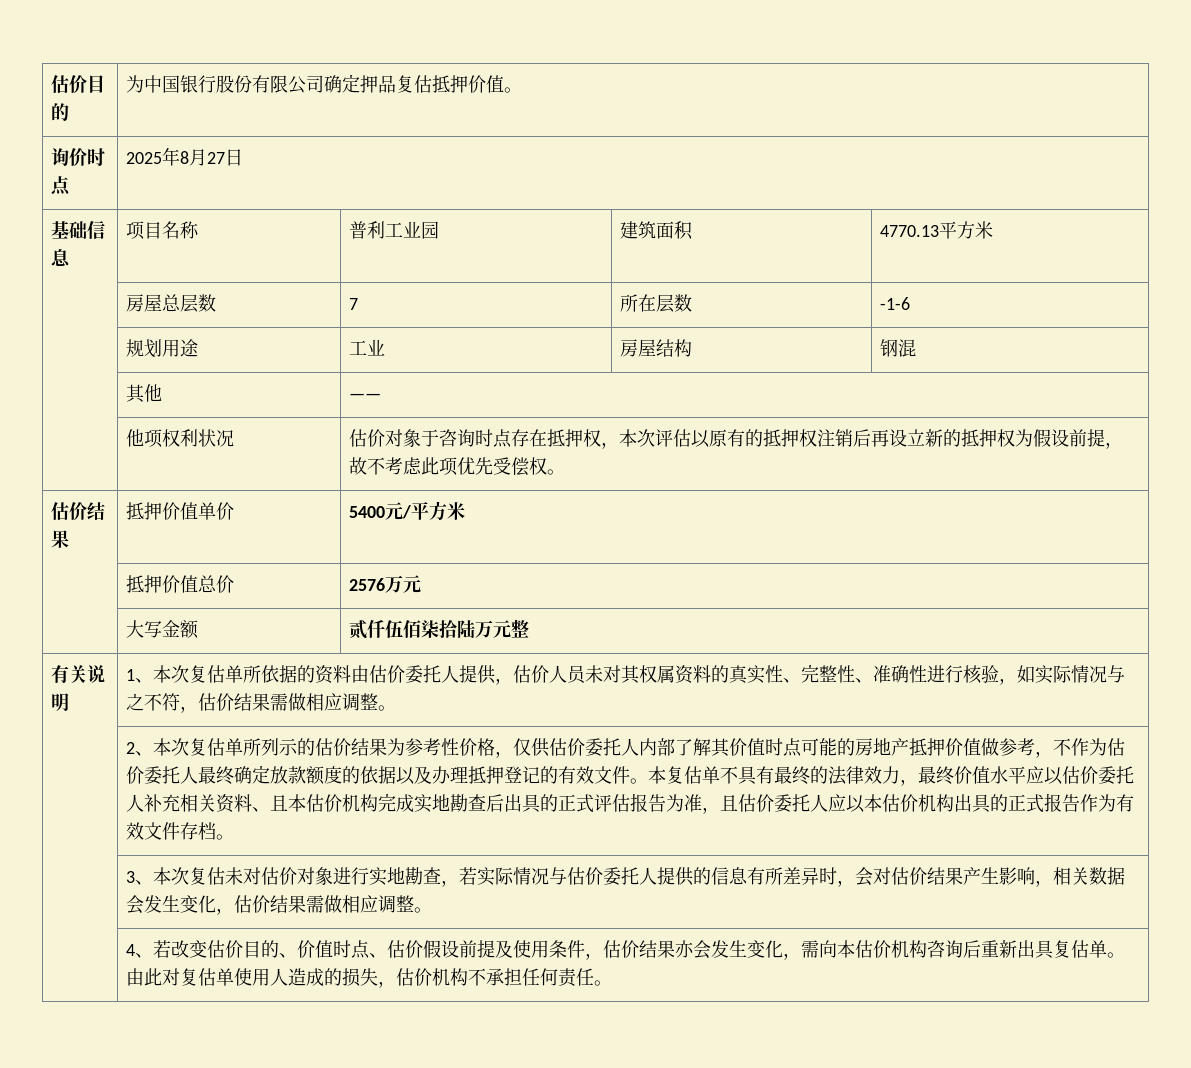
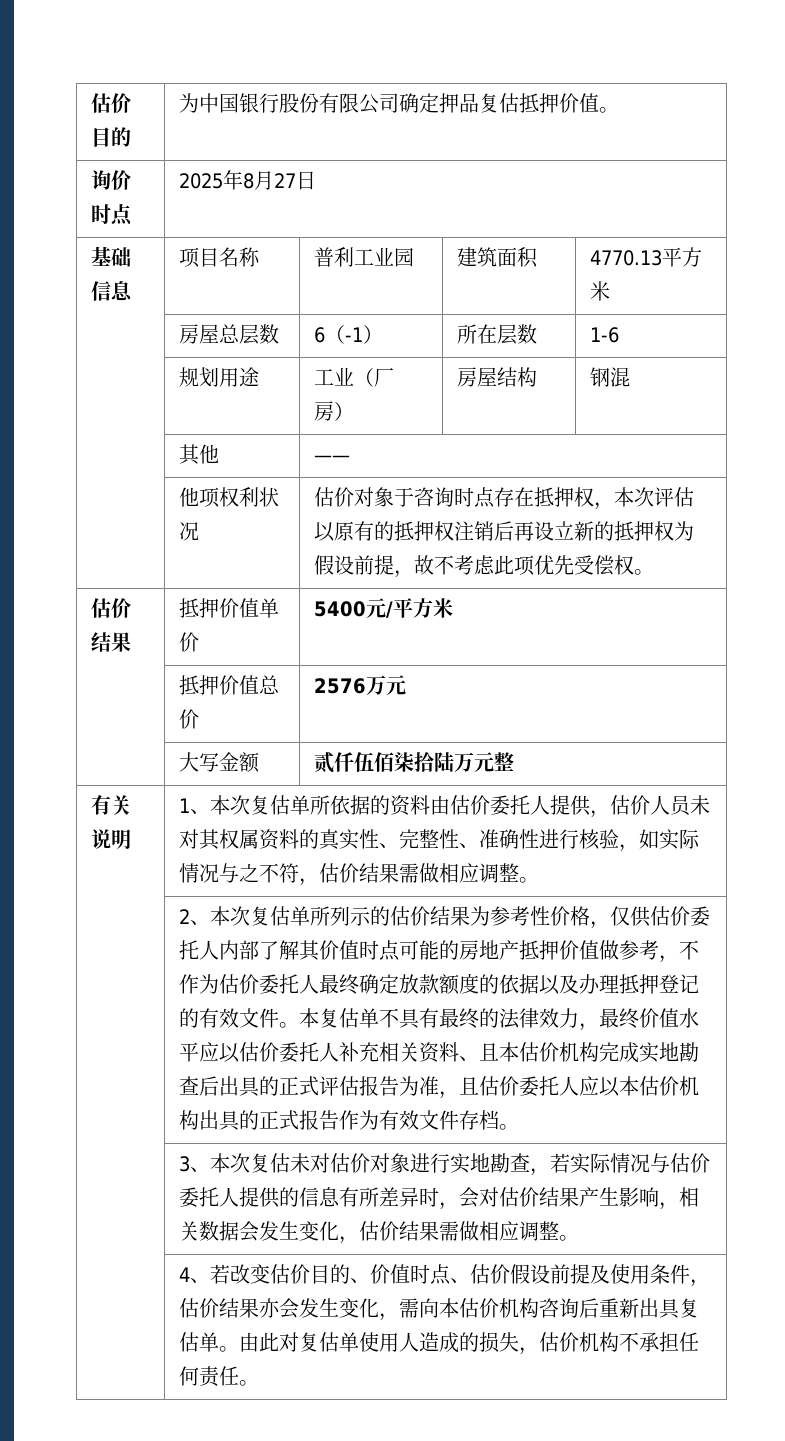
- | 房屋总层数 | 7 | 所在层数 | -1-6
+ | 房屋总层数 | 6（-1） | 所在层数 | 1-6
- | 规划用途 | 工业 | 房屋结构 | 钢混
+ | 规划用途 | 工业（厂房） | 房屋结构 | 钢混

